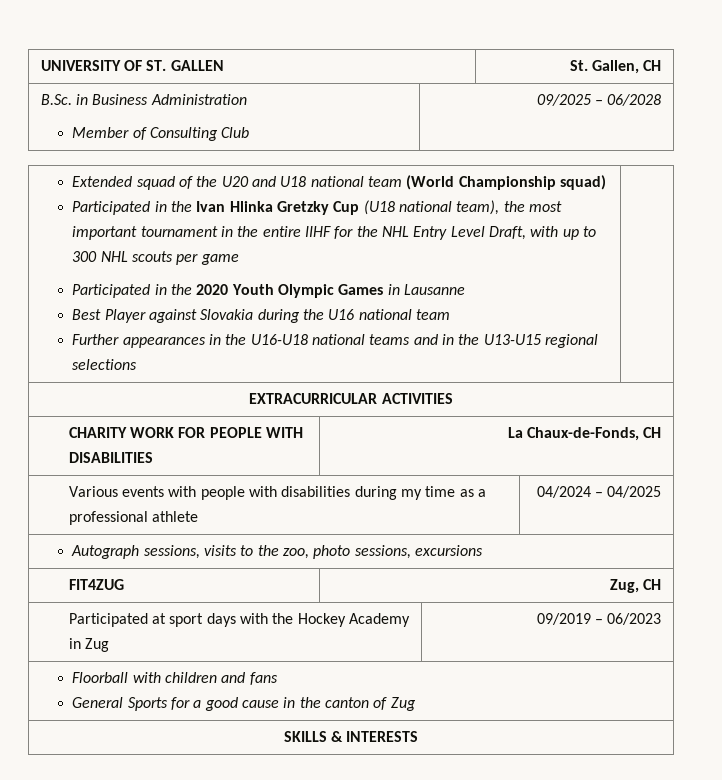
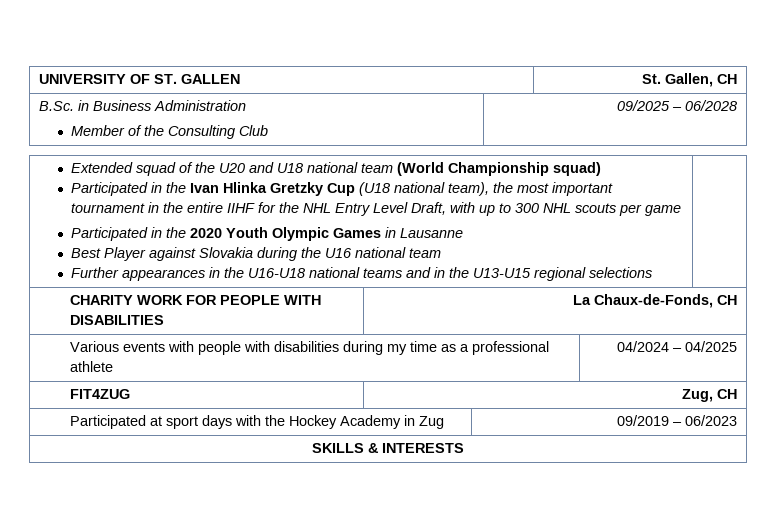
  B.Sc. in Business Administration
- Member of Consulting Club | 09/2025 – 06/2028
+ Member of the Consulting Club | 09/2025 – 06/2028
- EXTRACURRICULAR ACTIVITIES
- Autograph sessions, visits to the zoo, photo sessions, excursions
- Floorball with children and fans
- General Sports for a good cause in the canton of Zug

